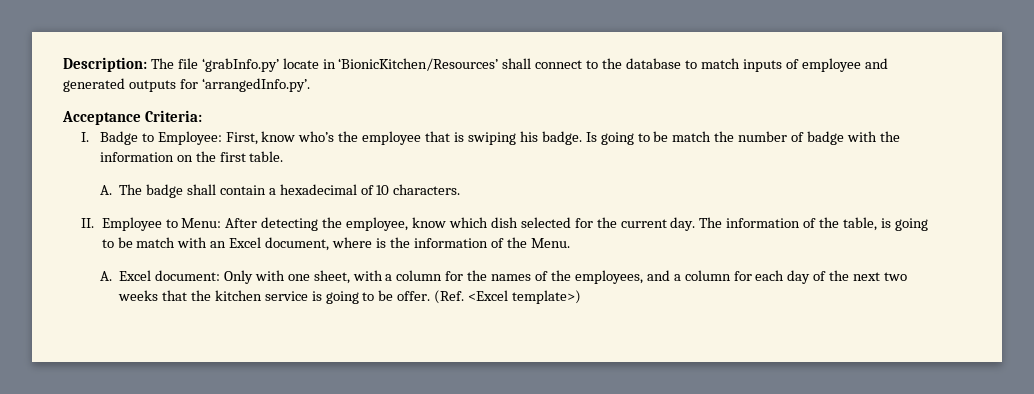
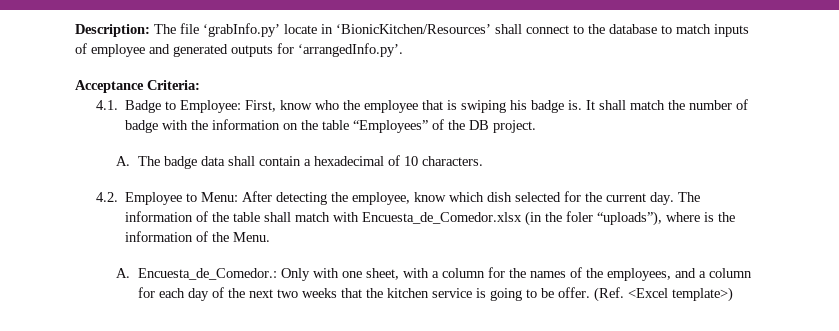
- I. Badge to Employee: First, know who’s the employee that is swiping his badge. Is going to be match the number of badge with the information on the first table.
+ 4.1. Badge to Employee: First, know who the employee that is swiping his badge is. It shall match the number of badge with the information on the table “Employees” of the DB project.
- A. The badge shall contain a hexadecimal of 10 characters.
+ A. The badge data shall contain a hexadecimal of 10 characters.
- II. Employee to Menu: After detecting the employee, know which dish selected for the current day.
+ 4.2. Employee to Menu: After detecting the employee, know which dish selected for the current day.
- The information of the table, is going to be match with an Excel document, where is the information of the Menu.
+ The information of the table shall match with Encuesta_de_Comedor.xlsx (in the foler “uploads”), where is the information of the Menu.
- A. Excel document: Only with one sheet, with a column for the names of the employees, and a column for each day of the next two weeks that the kitchen service is going to be offer.
+ A. Encuesta_de_Comedor.: Only with one sheet, with a column for the names of the employees, and a column for each day of the next two weeks that the kitchen service is going to be offer.

